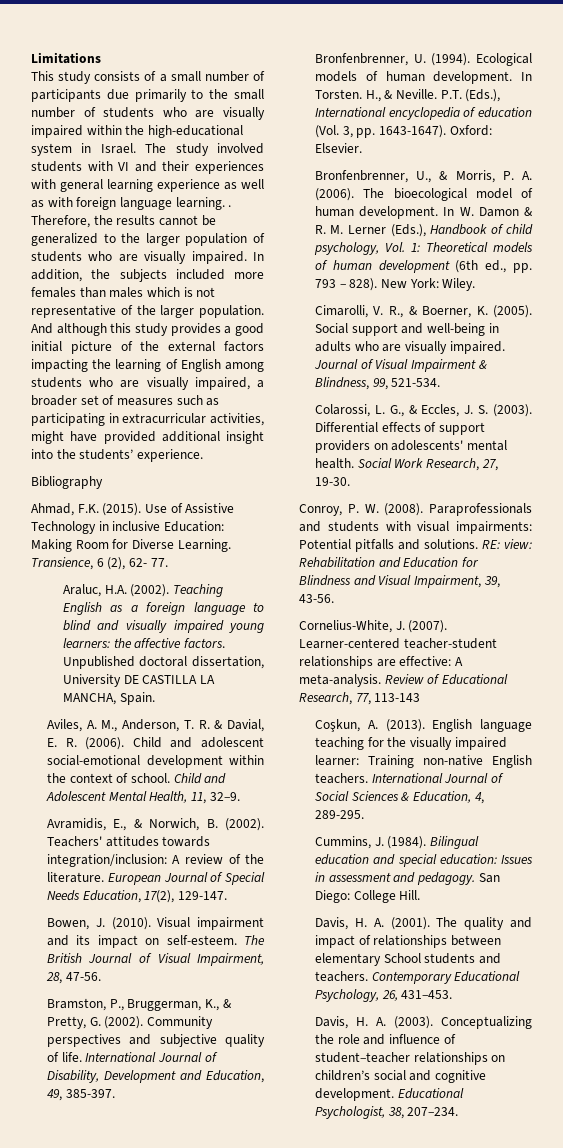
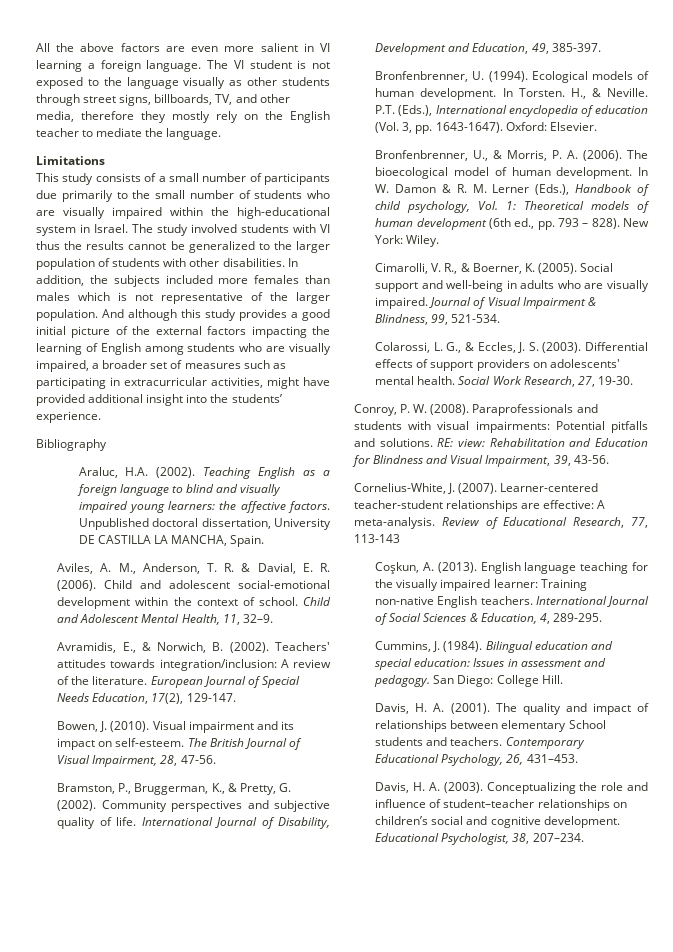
+ All the above factors are even more salient in VI learning a foreign language. The VI student is not exposed to the language visually as other students through street signs, billboards, TV, and other media, therefore they mostly rely on the English teacher to mediate the language.
- The study involved students with VI and their experiences with general learning experience as well as with foreign language learning. . Therefore, the results cannot be generalized to the larger population of students who are visually impaired.
+ The study involved students with VI thus the results cannot be generalized to the larger population of students with other disabilities.
- Ahmad, F.K. (2015). Use of Assistive Technology in inclusive Education: Making Room for Diverse Learning. Transience, 6 (2), 62- 77.

